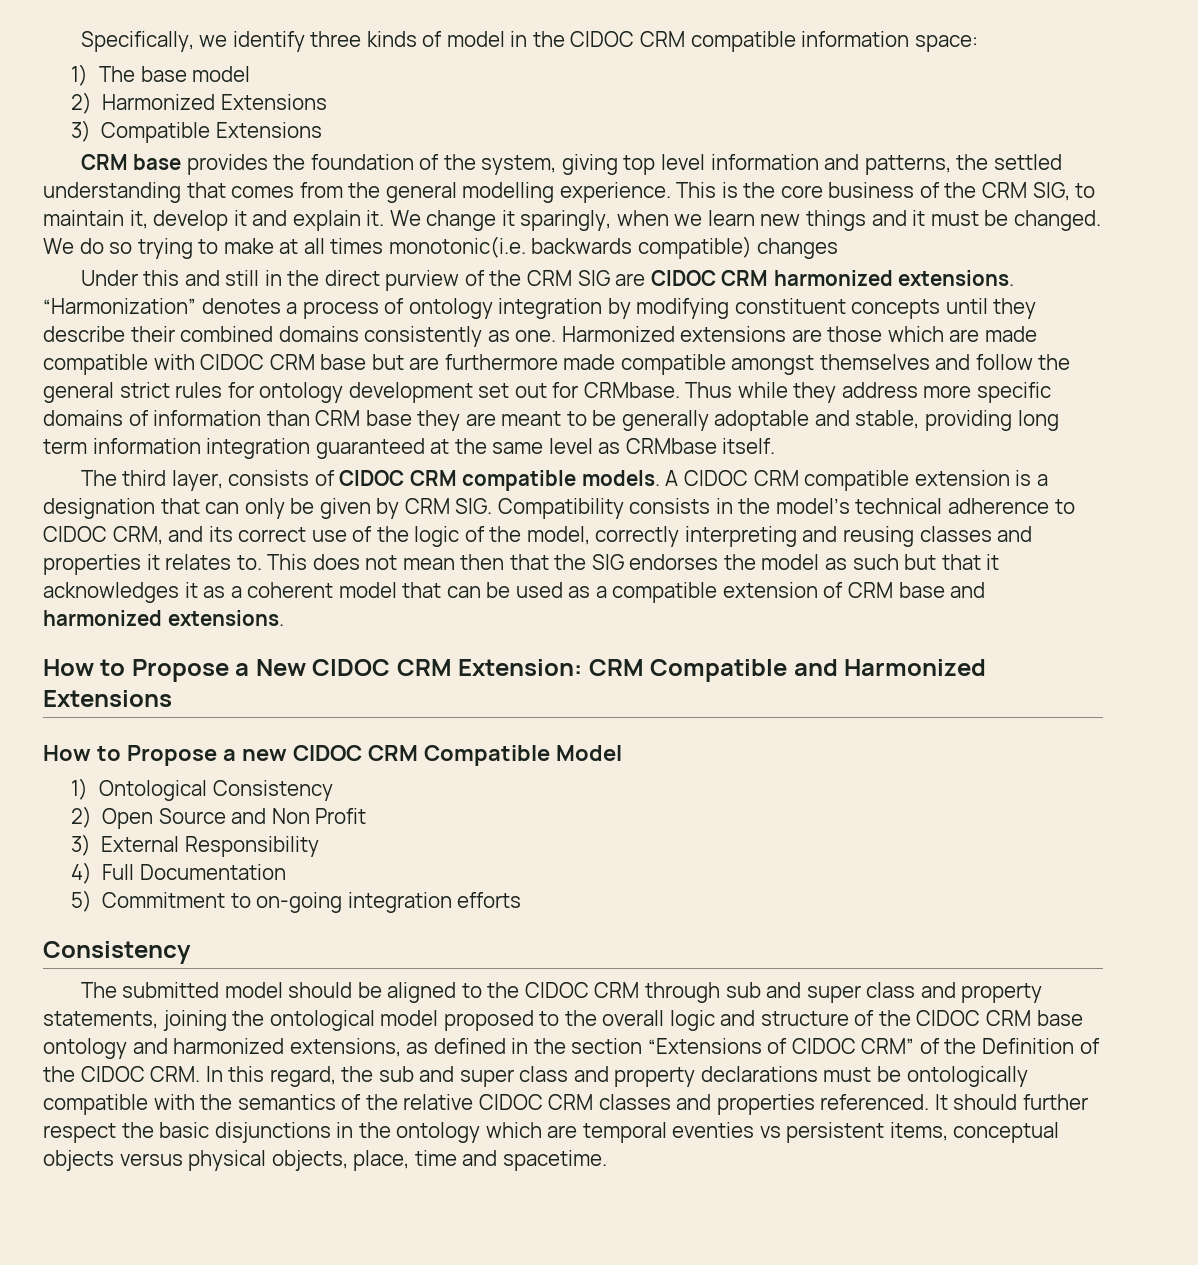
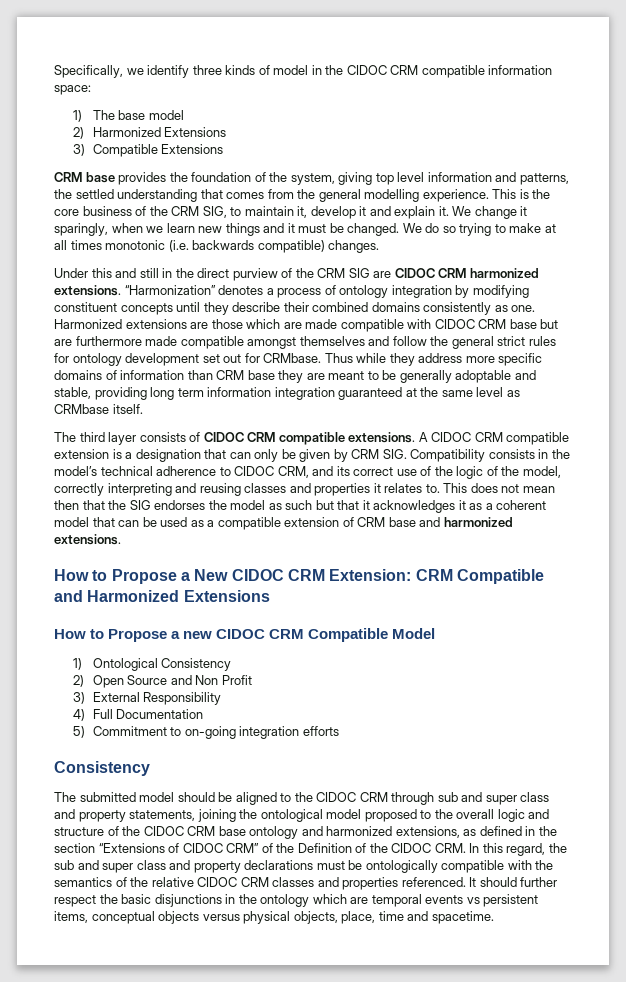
- We do so trying to make at all times monotonic(i.e. backwards compatible) changes
+ We do so trying to make at all times monotonic (i.e. backwards compatible) changes.
- The third layer, consists of CIDOC CRM compatible models.
+ The third layer consists of CIDOC CRM compatible extensions.
- It should further respect the basic disjunctions in the ontology which are temporal eventies vs persistent items, conceptual objects versus physical objects, place, time and spacetime.
+ It should further respect the basic disjunctions in the ontology which are temporal events vs persistent items, conceptual objects versus physical objects, place, time and spacetime.

